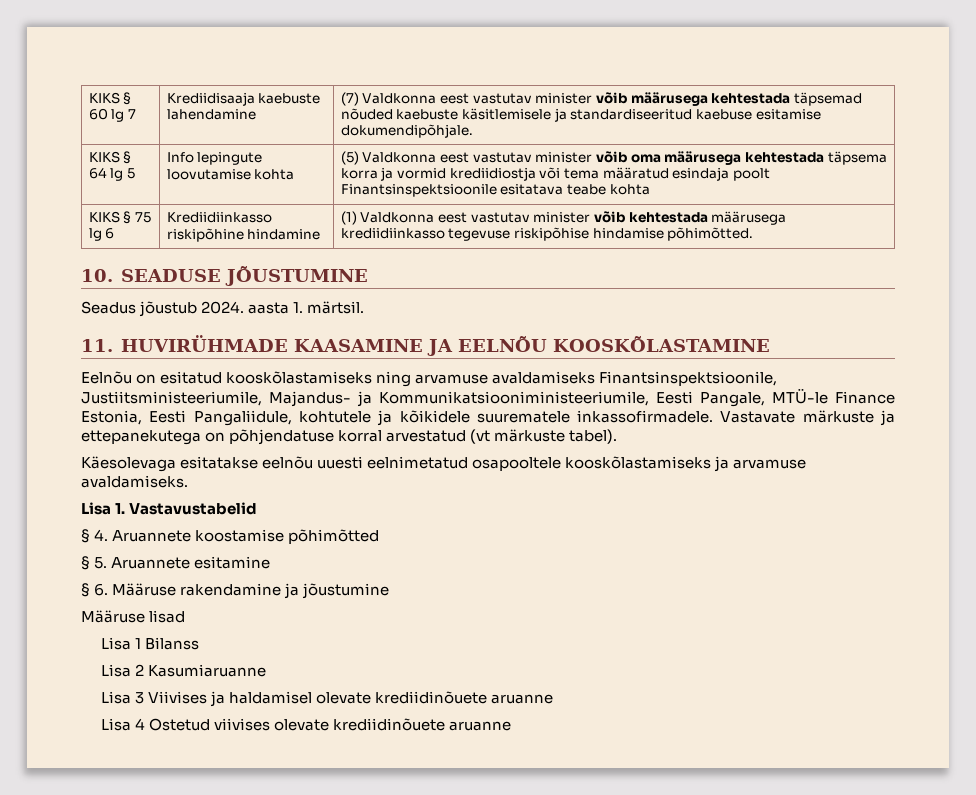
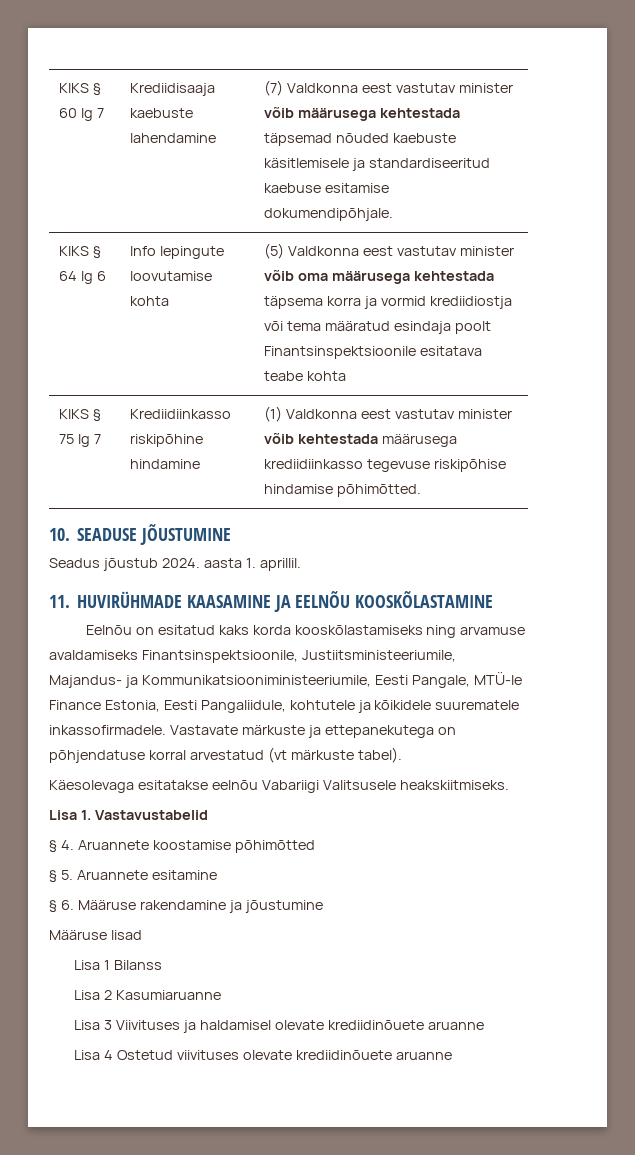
- KIKS § 64 lg 5 | Info lepingute loovutamise kohta | (5) Valdkonna eest vastutav minister võib oma määrusega kehtestada täpsema korra ja vormid krediidiostja või tema määratud esindaja poolt Finantsinspektsioonile esitatava teabe kohta
+ KIKS § 64 lg 6 | Info lepingute loovutamise kohta | (5) Valdkonna eest vastutav minister võib oma määrusega kehtestada täpsema korra ja vormid krediidiostja või tema määratud esindaja poolt Finantsinspektsioonile esitatava teabe kohta
- KIKS § 75 lg 6 | Krediidiinkasso riskipõhine hindamine | (1) Valdkonna eest vastutav minister võib kehtestada määrusega krediidiinkasso tegevuse riskipõhise hindamise põhimõtted.
+ KIKS § 75 lg 7 | Krediidiinkasso riskipõhine hindamine | (1) Valdkonna eest vastutav minister võib kehtestada määrusega krediidiinkasso tegevuse riskipõhise hindamise põhimõtted.
- Seadus jõustub 2024. aasta 1. märtsil.
+ Seadus jõustub 2024. aasta 1. aprillil.
- Eelnõu on esitatud kooskõlastamiseks ning arvamuse avaldamiseks Finantsinspektsioonile, Justiitsministeeriumile, Majandus- ja Kommunikatsiooniministeeriumile, Eesti Pangale, MTÜ-le Finance Estonia, Eesti Pangaliidule, kohtutele ja kõikidele suurematele inkassofirmadele.
+ Eelnõu on esitatud kaks korda kooskõlastamiseks ning arvamuse avaldamiseks Finantsinspektsioonile, Justiitsministeeriumile, Majandus- ja Kommunikatsiooniministeeriumile, Eesti Pangale, MTÜ-le Finance Estonia, Eesti Pangaliidule, kohtutele ja kõikidele suurematele inkassofirmadele.
- Käesolevaga esitatakse eelnõu uuesti eelnimetatud osapooltele kooskõlastamiseks ja arvamuse avaldamiseks.
+ Käesolevaga esitatakse eelnõu Vabariigi Valitsusele heakskiitmiseks.
- Lisa 3 Viivises ja haldamisel olevate krediidinõuete aruanne
+ Lisa 3 Viivituses ja haldamisel olevate krediidinõuete aruanne
- Lisa 4 Ostetud viivises olevate krediidinõuete aruanne
+ Lisa 4 Ostetud viivituses olevate krediidinõuete aruanne

